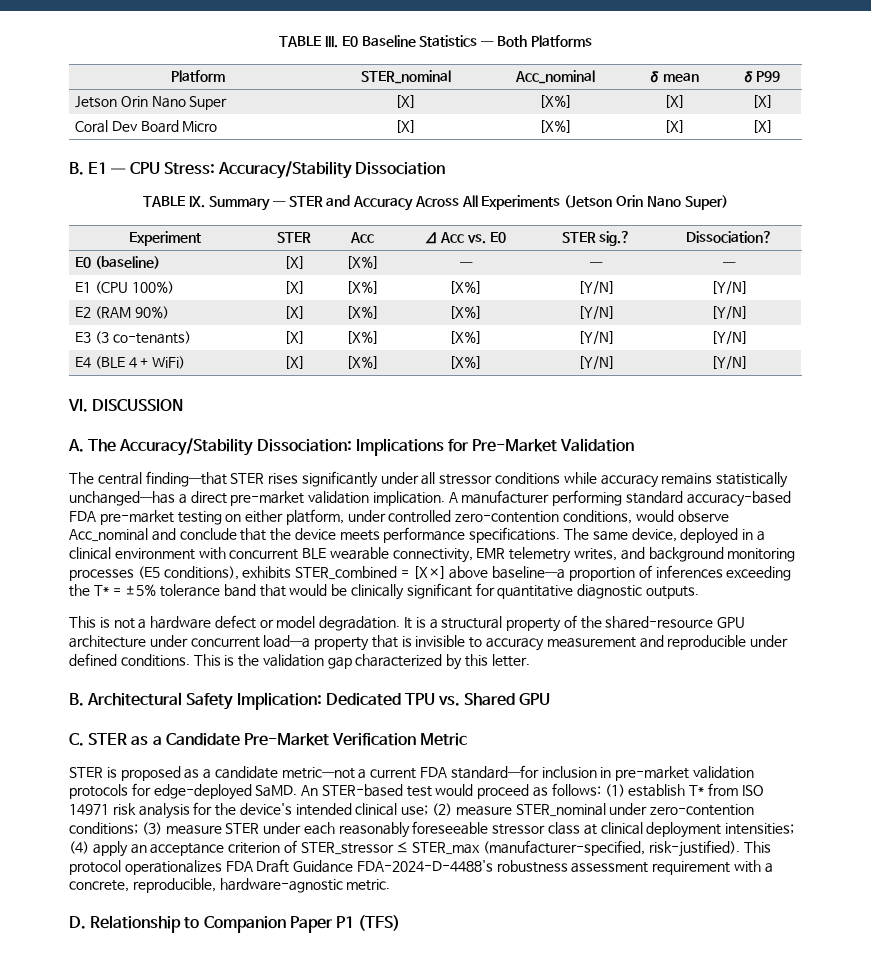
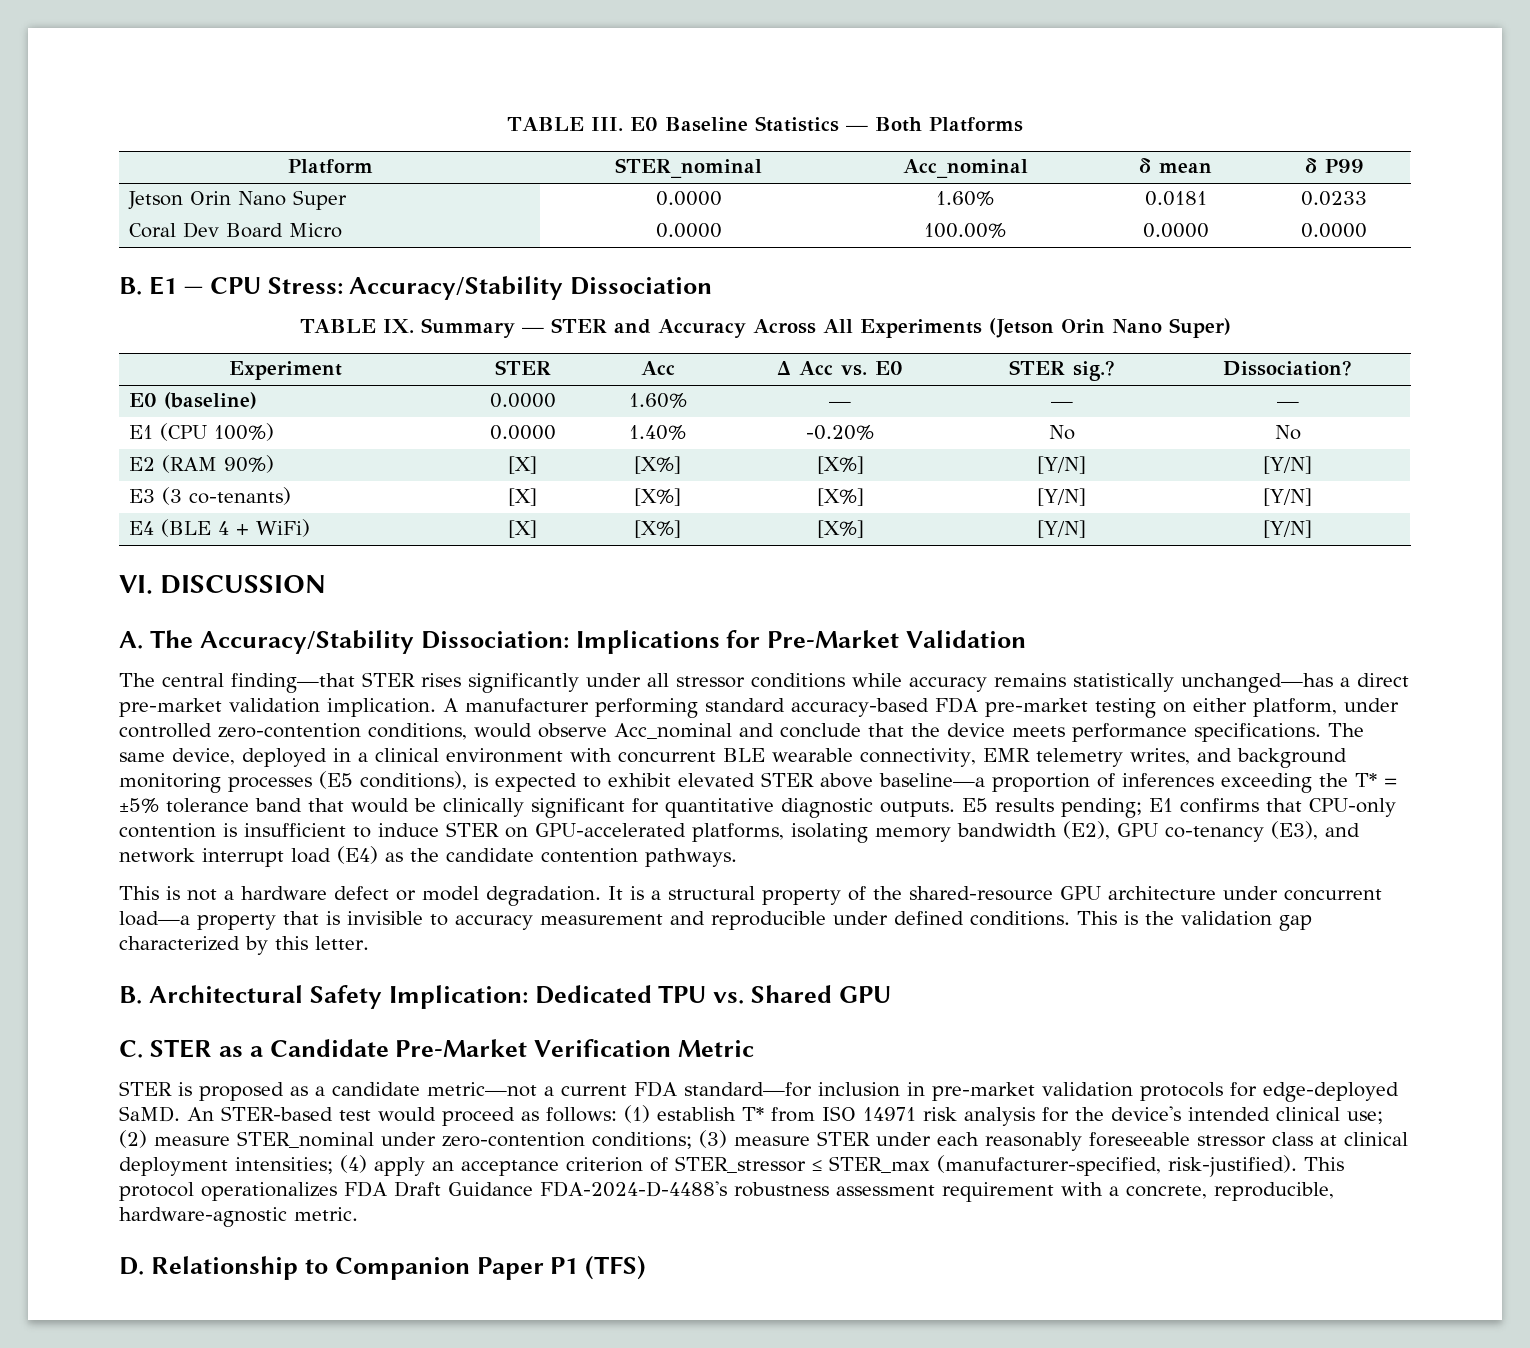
- Jetson Orin Nano Super | [X] | [X%] | [X] | [X]
+ Jetson Orin Nano Super | 0.0000 | 1.60% | 0.0181 | 0.0233
- Coral Dev Board Micro | [X] | [X%] | [X] | [X]
+ Coral Dev Board Micro | 0.0000 | 100.00% | 0.0000 | 0.0000
- E0 (baseline) | [X] | [X%] | — | — | —
+ E0 (baseline) | 0.0000 | 1.60% | — | — | —
- E1 (CPU 100%) | [X] | [X%] | [X%] | [Y/N] | [Y/N]
+ E1 (CPU 100%) | 0.0000 | 1.40% | -0.20% | No | No
- The same device, deployed in a clinical environment with concurrent BLE wearable connectivity, EMR telemetry writes, and background monitoring processes (E5 conditions), exhibits STER_combined = [X×] above baseline—a proportion of inferences exceeding the T* = ±5% tolerance band that would be clinically significant for quantitative diagnostic outputs.
+ The same device, deployed in a clinical environment with concurrent BLE wearable connectivity, EMR telemetry writes, and background monitoring processes (E5 conditions), is expected to exhibit elevated STER above baseline—a proportion of inferences exceeding the T* = ±5% tolerance band that would be clinically significant for quantitative diagnostic outputs. E5 results pending; E1 confirms that CPU-only contention is insufficient to induce STER on GPU-accelerated platforms, isolating memory bandwidth (E2), GPU co-tenancy (E3), and network interrupt load (E4) as the candidate contention pathways.

